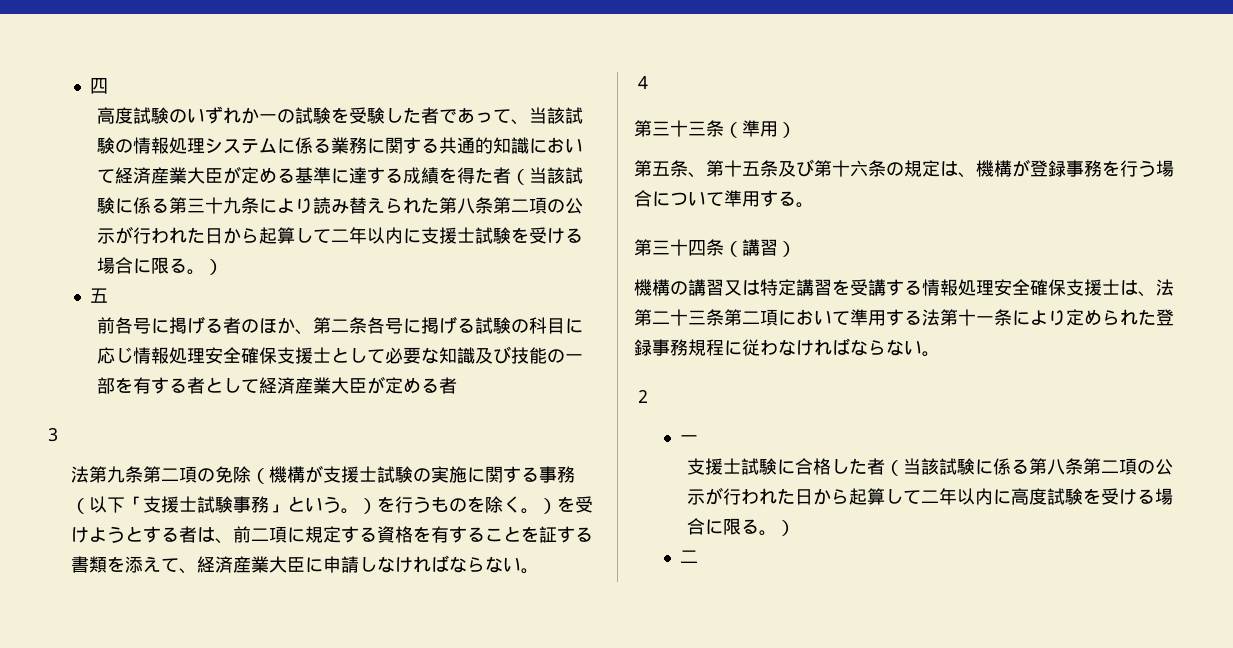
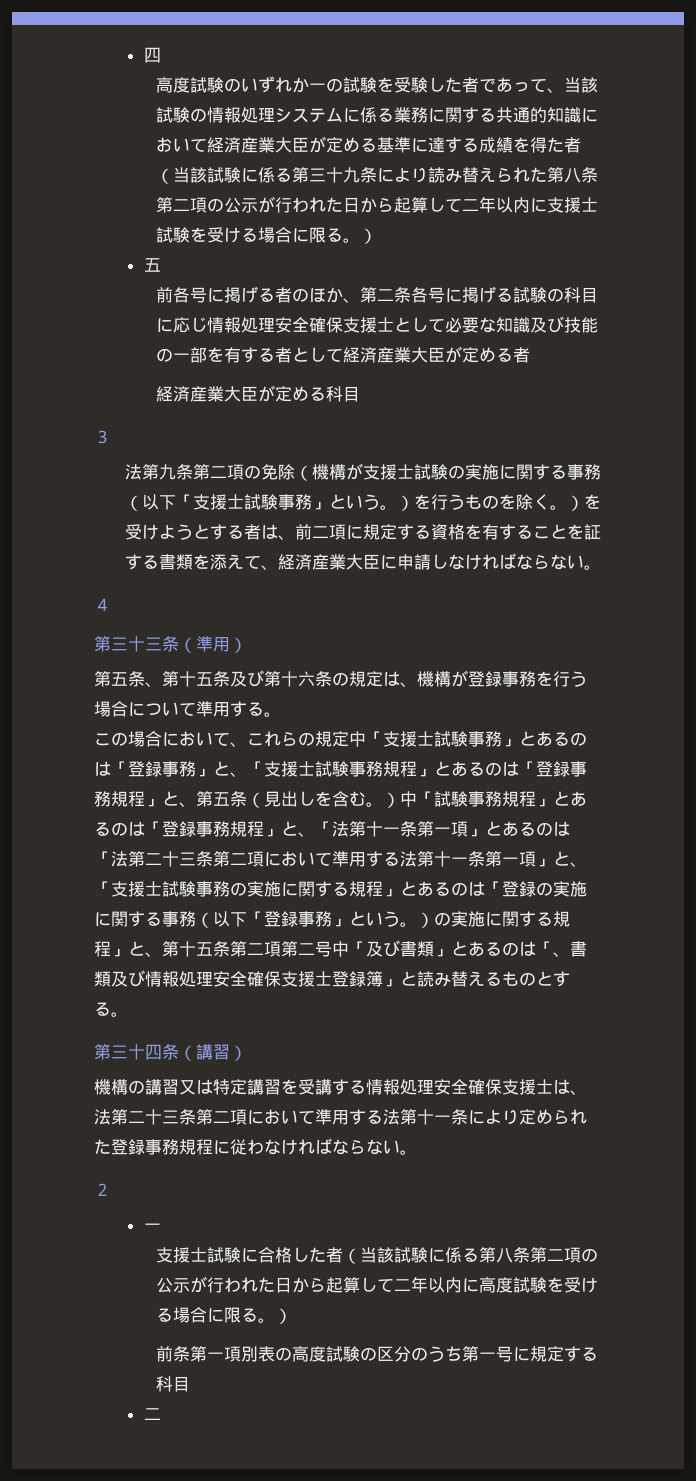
+ 経済産業大臣が定める科目
+ この場合において、これらの規定中「支援士試験事務」とあるのは「登録事務」と、「支援士試験事務規程」とあるのは「登録事務規程」と、第五条（見出しを含む。）中「試験事務規程」とあるのは「登録事務規程」と、「法第十一条第一項」とあるのは「法第二十三条第二項において準用する法第十一条第一項」と、「支援士試験事務の実施に関する規程」とあるのは「登録の実施に関する事務（以下「登録事務」という。）の実施に関する規程」と、第十五条第二項第二号中「及び書類」とあるのは「、書類及び情報処理安全確保支援士登録簿」と読み替えるものとする。
+ 前条第一項別表の高度試験の区分のうち第一号に規定する科目

